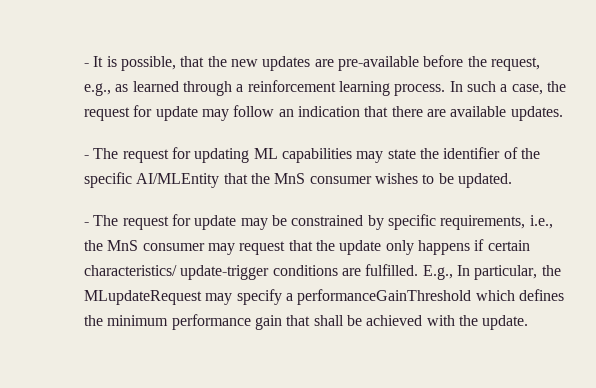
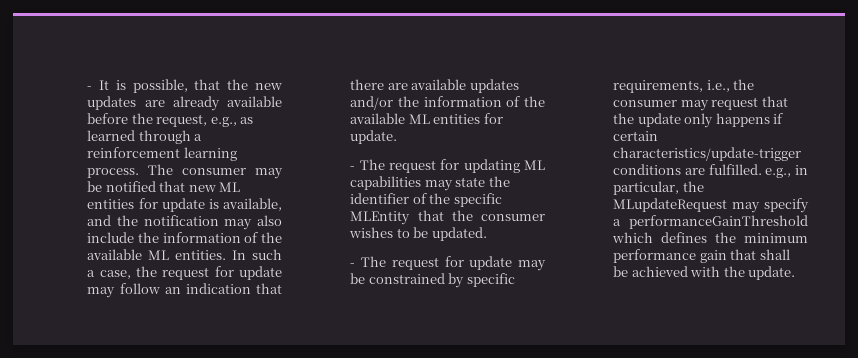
- - It is possible, that the new updates are pre-available before the request, e.g., as learned through a reinforcement learning process.
+ - It is possible, that the new updates are already available before the request, e.g., as learned through a reinforcement learning process.
+ The consumer may be notified that new ML entities for update is available, and the notification may also include the information of the available ML entities.
- In such a case, the request for update may follow an indication that there are available updates.
+ In such a case, the request for update may follow an indication that there are available updates and/or the information of the available ML entities for update.
- - The request for updating ML capabilities may state the identifier of the specific AI/MLEntity that the MnS consumer wishes to be updated.
+ - The request for updating ML capabilities may state the identifier of the specific MLEntity that the consumer wishes to be updated.
- - The request for update may be constrained by specific requirements, i.e., the MnS consumer may request that the update only happens if certain characteristics/ update-trigger conditions are fulfilled. E.g., In particular, the MLupdateRequest may specify a performanceGainThreshold which defines the minimum performance gain that shall be achieved with the update.
+ - The request for update may be constrained by specific requirements, i.e., the consumer may request that the update only happens if certain characteristics/update-trigger conditions are fulfilled. e.g., in particular, the MLupdateRequest may specify a performanceGainThreshold which defines the minimum performance gain that shall be achieved with the update.

